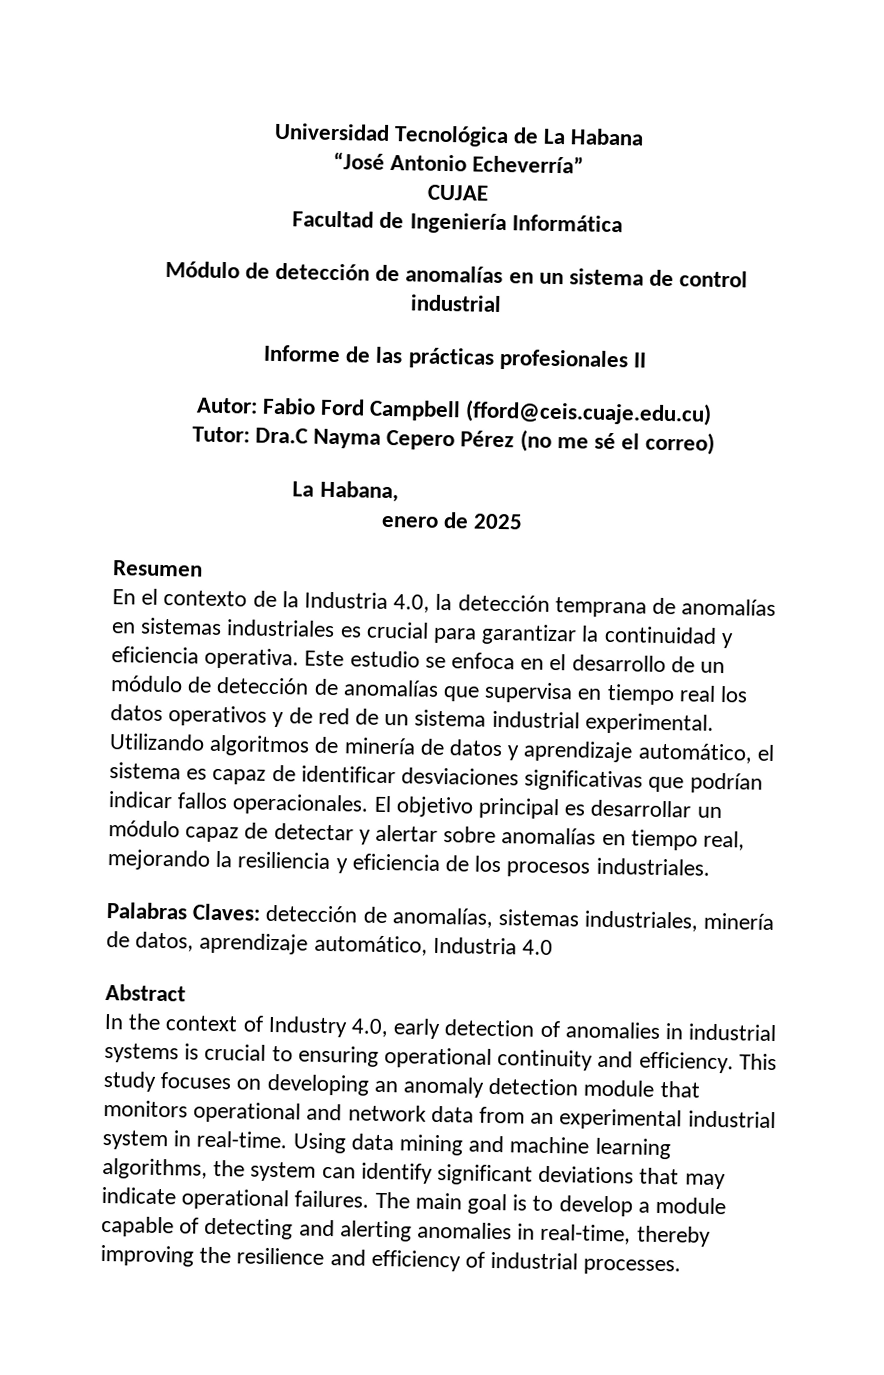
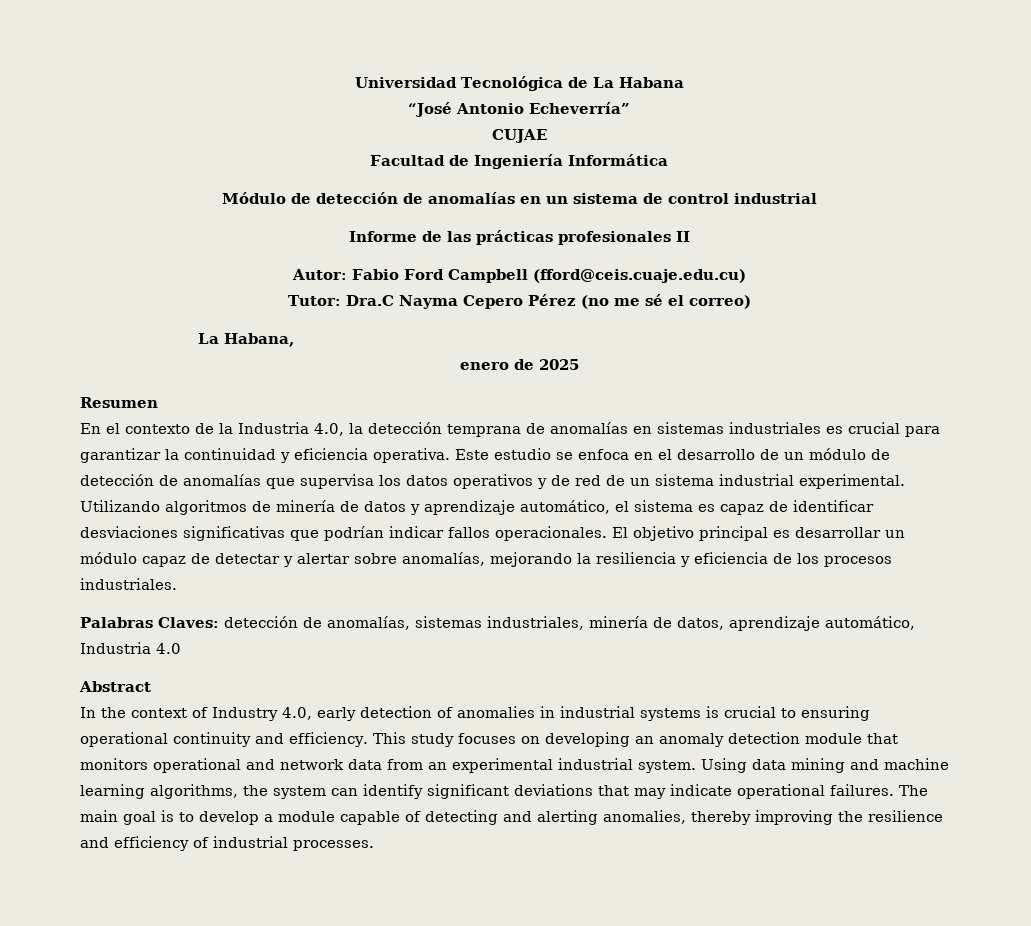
- Este estudio se enfoca en el desarrollo de un módulo de detección de anomalías que supervisa en tiempo real los datos operativos y de red de un sistema industrial experimental.
+ Este estudio se enfoca en el desarrollo de un módulo de detección de anomalías que supervisa los datos operativos y de red de un sistema industrial experimental.
- El objetivo principal es desarrollar un módulo capaz de detectar y alertar sobre anomalías en tiempo real, mejorando la resiliencia y eficiencia de los procesos industriales.
+ El objetivo principal es desarrollar un módulo capaz de detectar y alertar sobre anomalías, mejorando la resiliencia y eficiencia de los procesos industriales.
- This study focuses on developing an anomaly detection module that monitors operational and network data from an experimental industrial system in real-time.
+ This study focuses on developing an anomaly detection module that monitors operational and network data from an experimental industrial system.
- The main goal is to develop a module capable of detecting and alerting anomalies in real-time, thereby improving the resilience and efficiency of industrial processes.
+ The main goal is to develop a module capable of detecting and alerting anomalies, thereby improving the resilience and efficiency of industrial processes.

